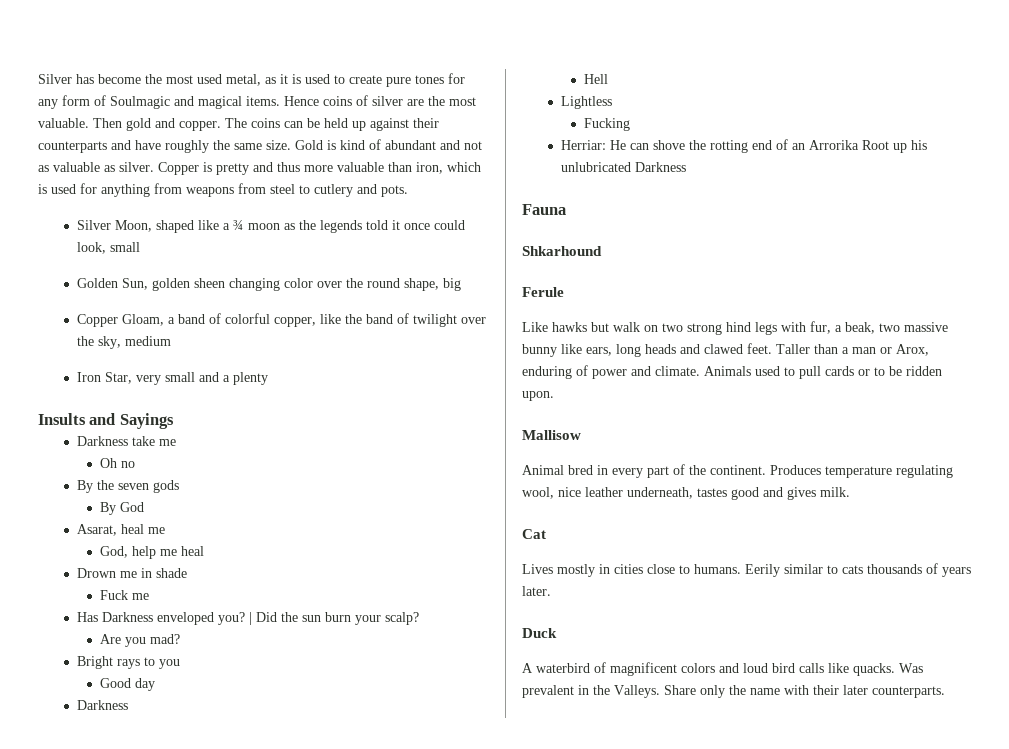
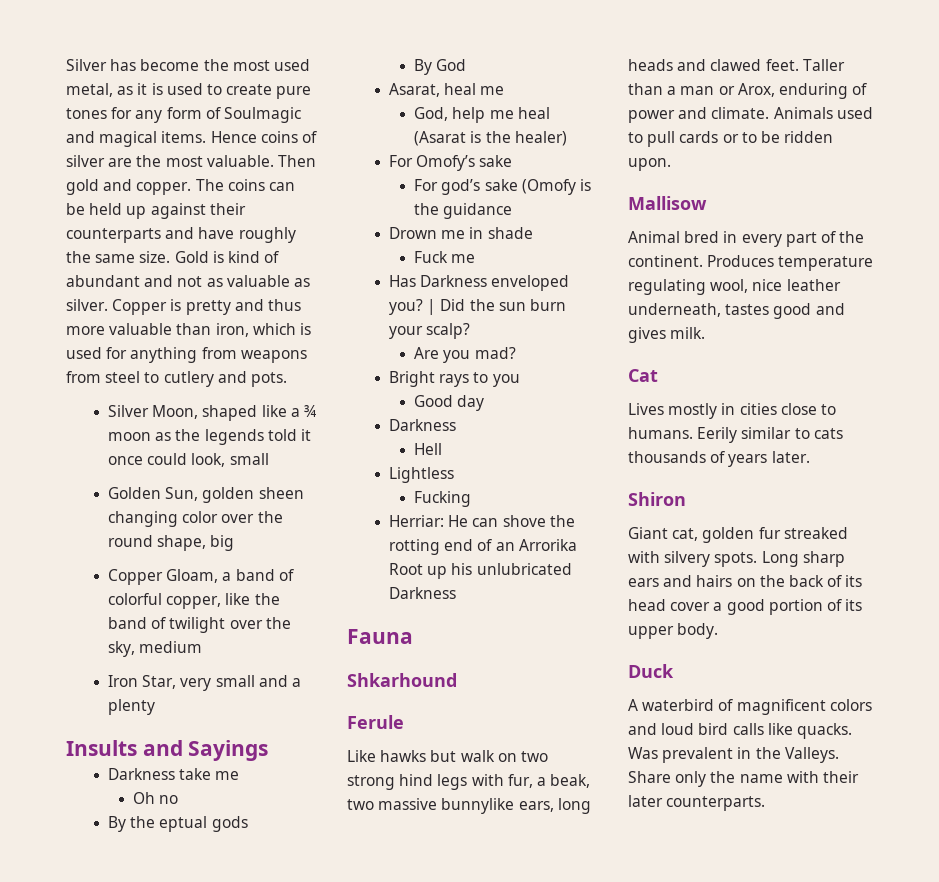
- By the seven gods
+ By the eptual gods
- God, help me heal
+ God, help me heal (Asarat is the healer)
+ For Omofy’s sake
+ For god’s sake (Omofy is the guidance
- Like hawks but walk on two strong hind legs with fur, a beak, two massive bunny like ears, long heads and clawed feet.
+ Like hawks but walk on two strong hind legs with fur, a beak, two massive bunnylike ears, long heads and clawed feet.
+ Shiron
+ Giant cat, golden fur streaked with silvery spots. Long sharp ears and hairs on the back of its head cover a good portion of its upper body.

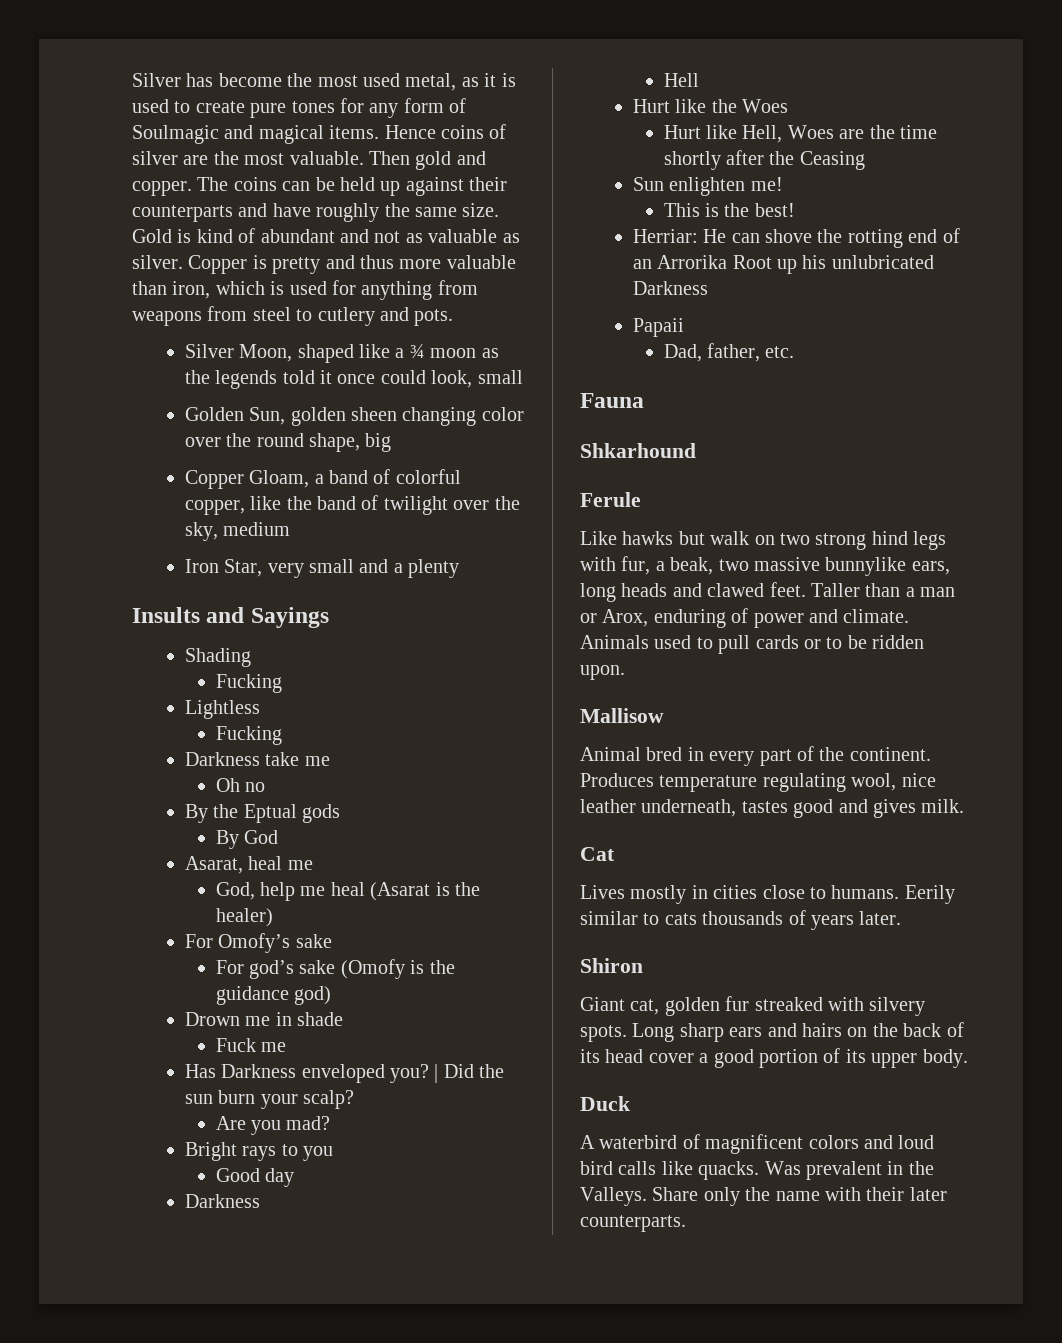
+ Shading
+ Fucking
+ Lightless
+ Fucking
- By the eptual gods
+ By the Eptual gods
- For god’s sake (Omofy is the guidance
+ For god’s sake (Omofy is the guidance god)
- Lightless
- Fucking
+ Hurt like the Woes
+ Hurt like Hell, Woes are the time shortly after the Ceasing
+ Sun enlighten me!
+ This is the best!
+ Papaii
+ Dad, father, etc.

